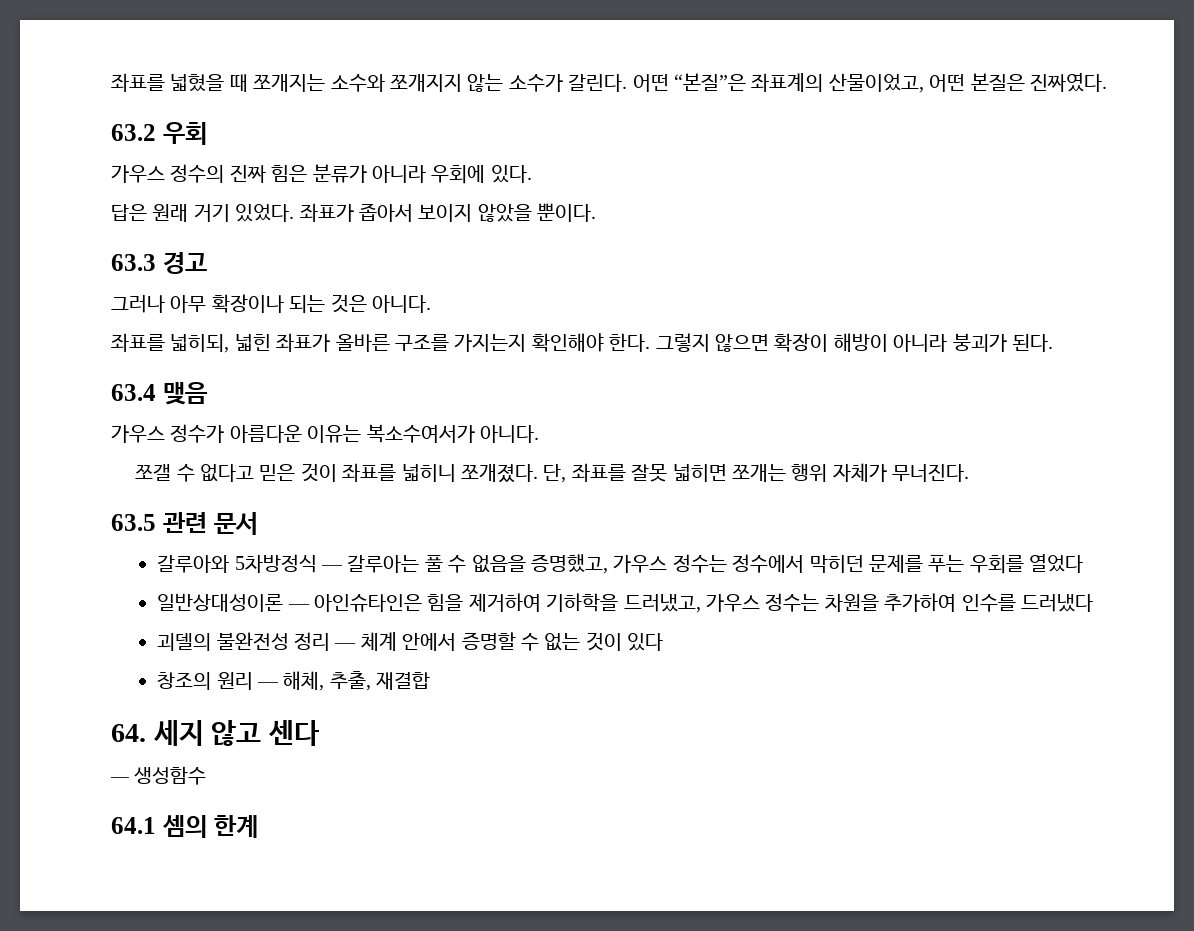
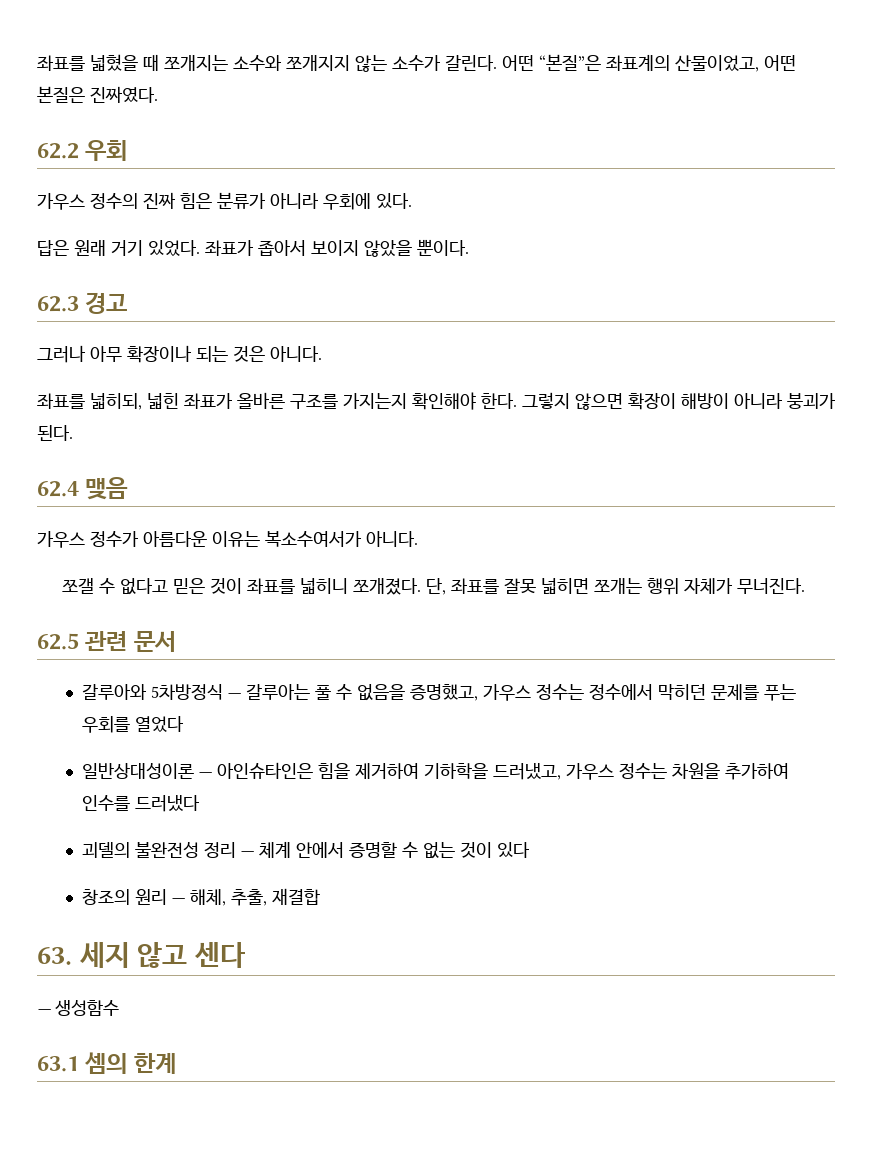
- 63.2 우회
+ 62.2 우회
- 63.3 경고
+ 62.3 경고
- 63.4 맺음
+ 62.4 맺음
- 63.5 관련 문서
+ 62.5 관련 문서
- 64. 세지 않고 센다
+ 63. 세지 않고 센다
- 64.1 셈의 한계
+ 63.1 셈의 한계

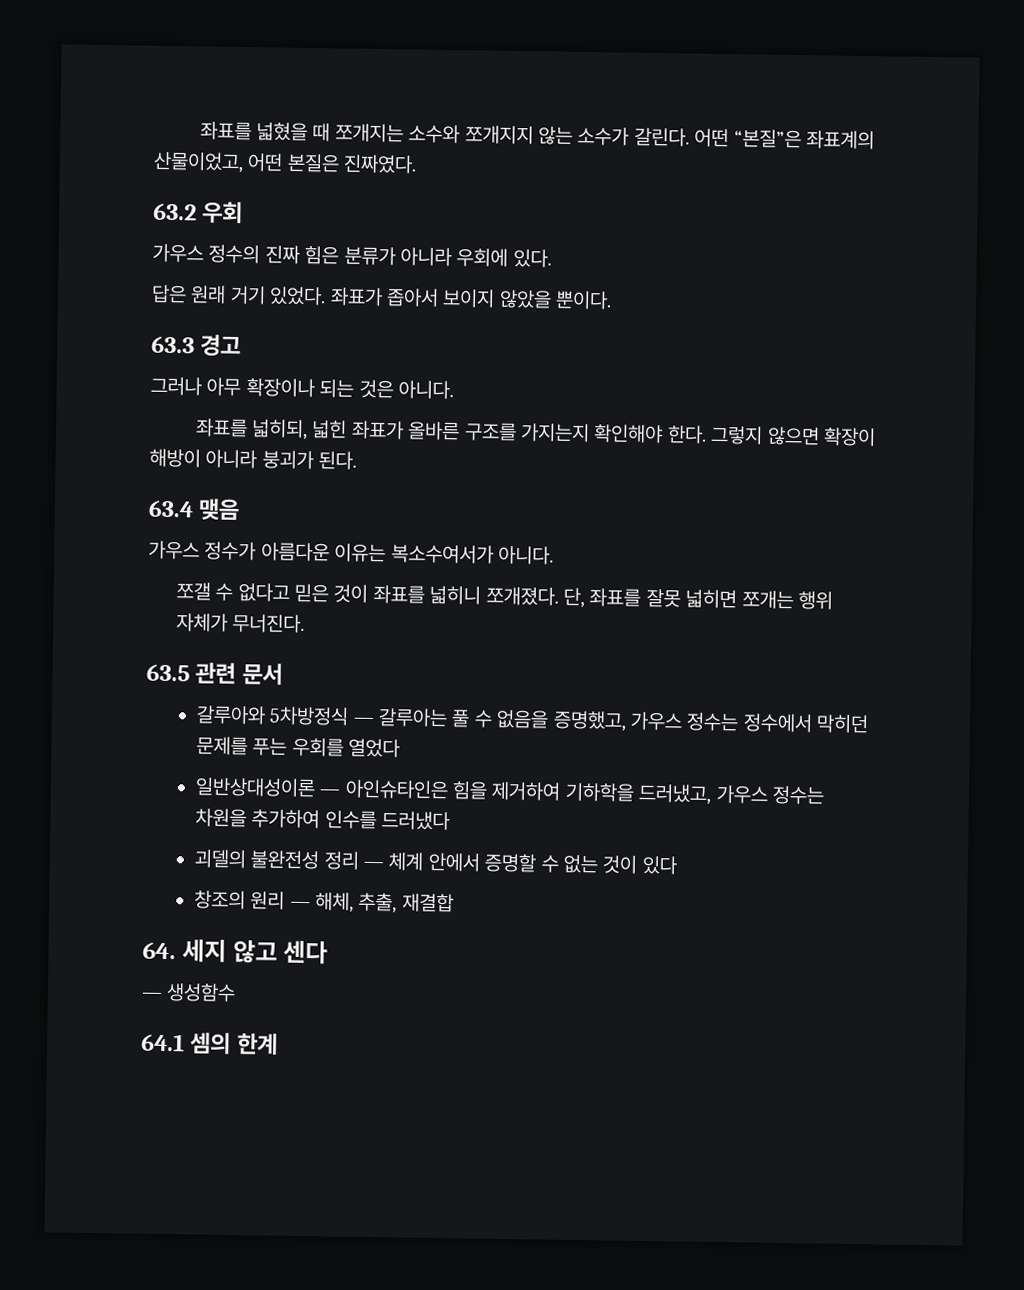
- 62.2 우회
+ 63.2 우회
- 62.3 경고
+ 63.3 경고
- 62.4 맺음
+ 63.4 맺음
- 62.5 관련 문서
+ 63.5 관련 문서
- 63. 세지 않고 센다
+ 64. 세지 않고 센다
- 63.1 셈의 한계
+ 64.1 셈의 한계

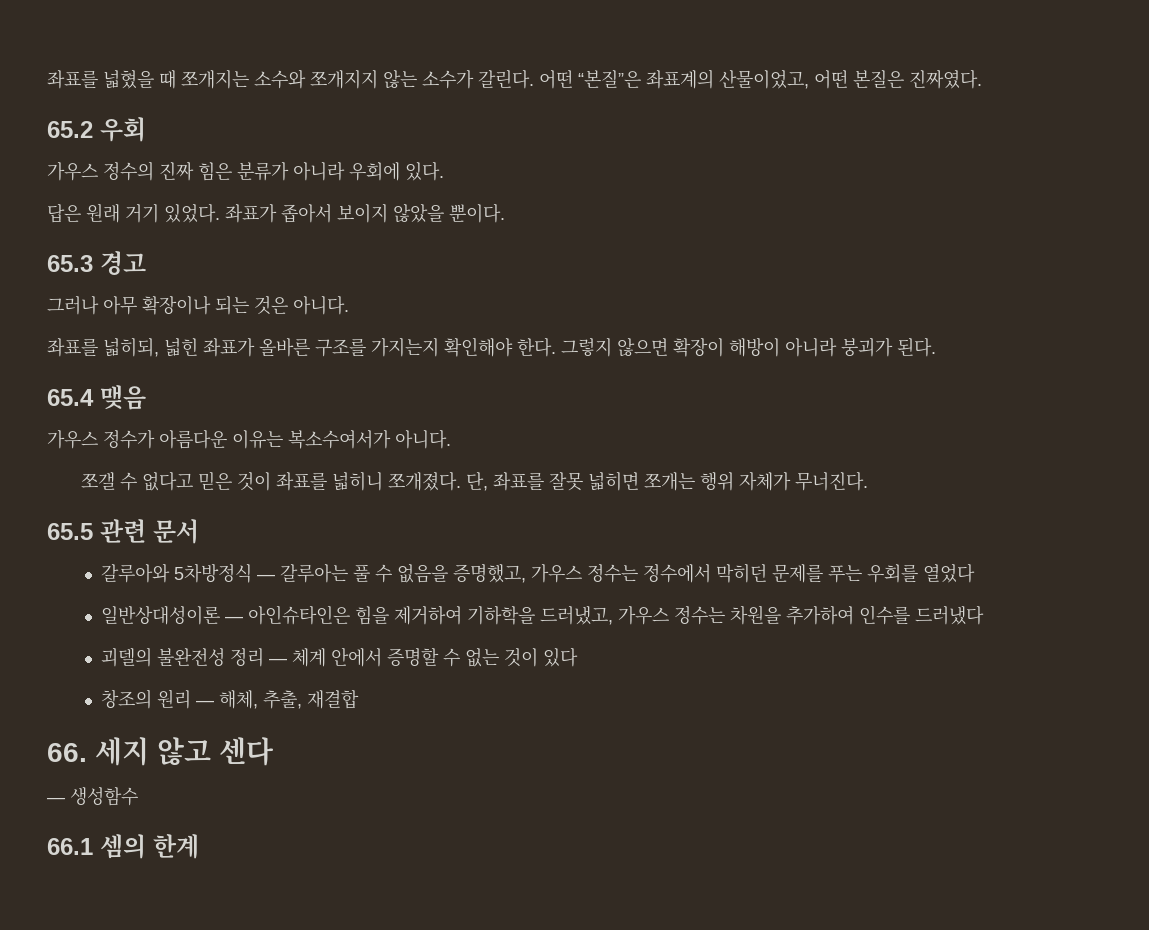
- 63.2 우회
+ 65.2 우회
- 63.3 경고
+ 65.3 경고
- 63.4 맺음
+ 65.4 맺음
- 63.5 관련 문서
+ 65.5 관련 문서
- 64. 세지 않고 센다
+ 66. 세지 않고 센다
- 64.1 셈의 한계
+ 66.1 셈의 한계

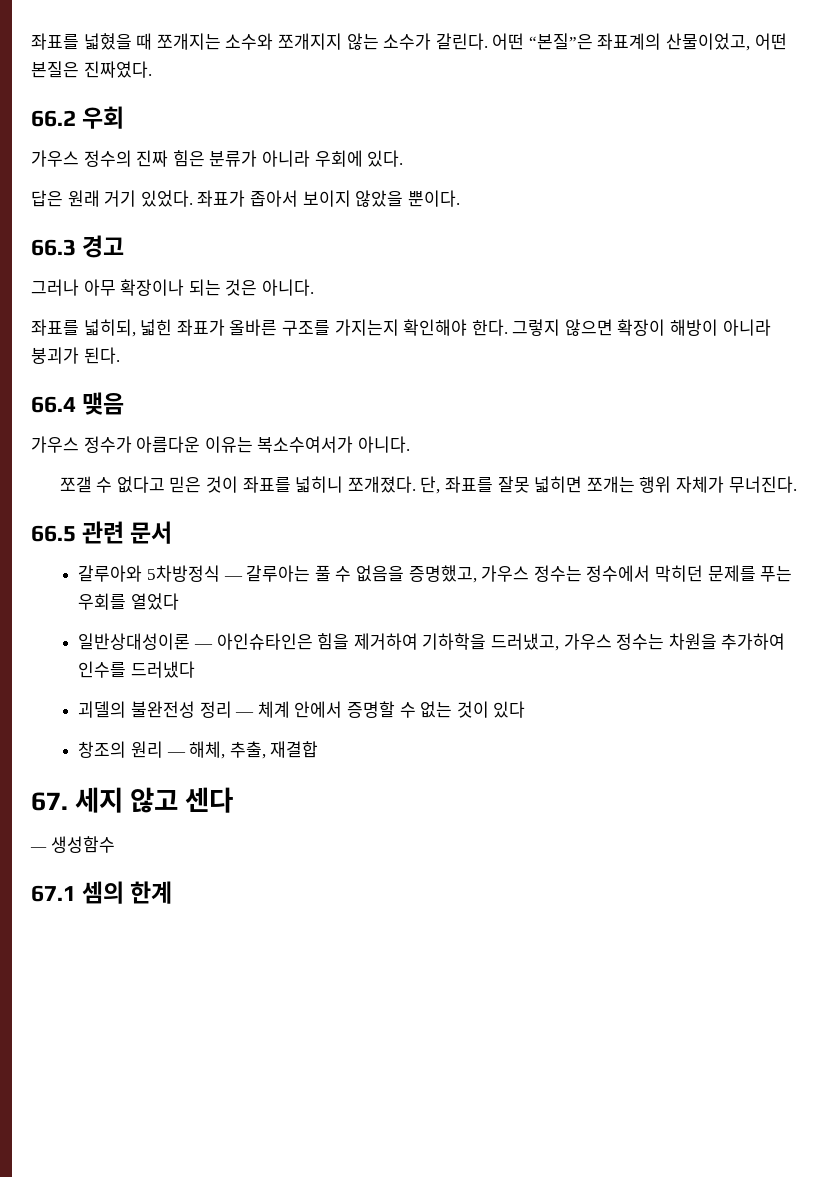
- 65.2 우회
+ 66.2 우회
- 65.3 경고
+ 66.3 경고
- 65.4 맺음
+ 66.4 맺음
- 65.5 관련 문서
+ 66.5 관련 문서
- 66. 세지 않고 센다
+ 67. 세지 않고 센다
- 66.1 셈의 한계
+ 67.1 셈의 한계

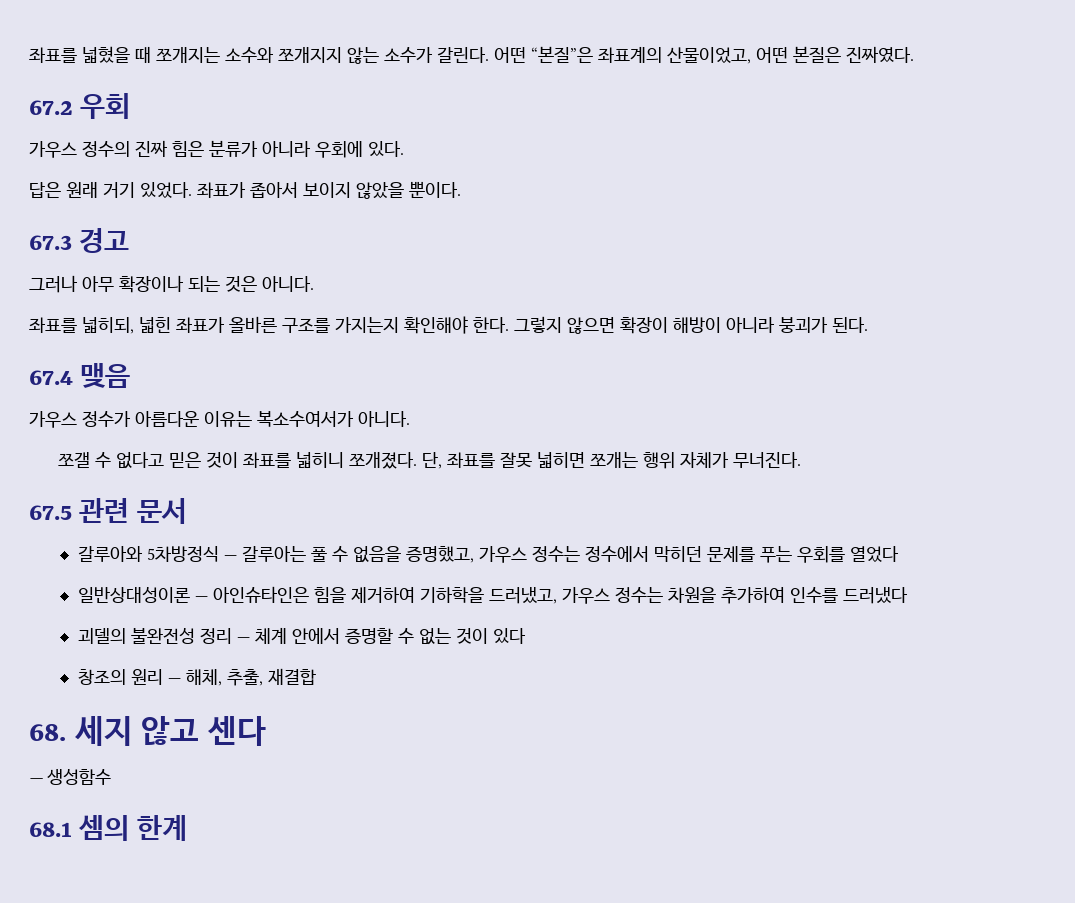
- 66.2 우회
+ 67.2 우회
- 66.3 경고
+ 67.3 경고
- 66.4 맺음
+ 67.4 맺음
- 66.5 관련 문서
+ 67.5 관련 문서
- 67. 세지 않고 센다
+ 68. 세지 않고 센다
- 67.1 셈의 한계
+ 68.1 셈의 한계

